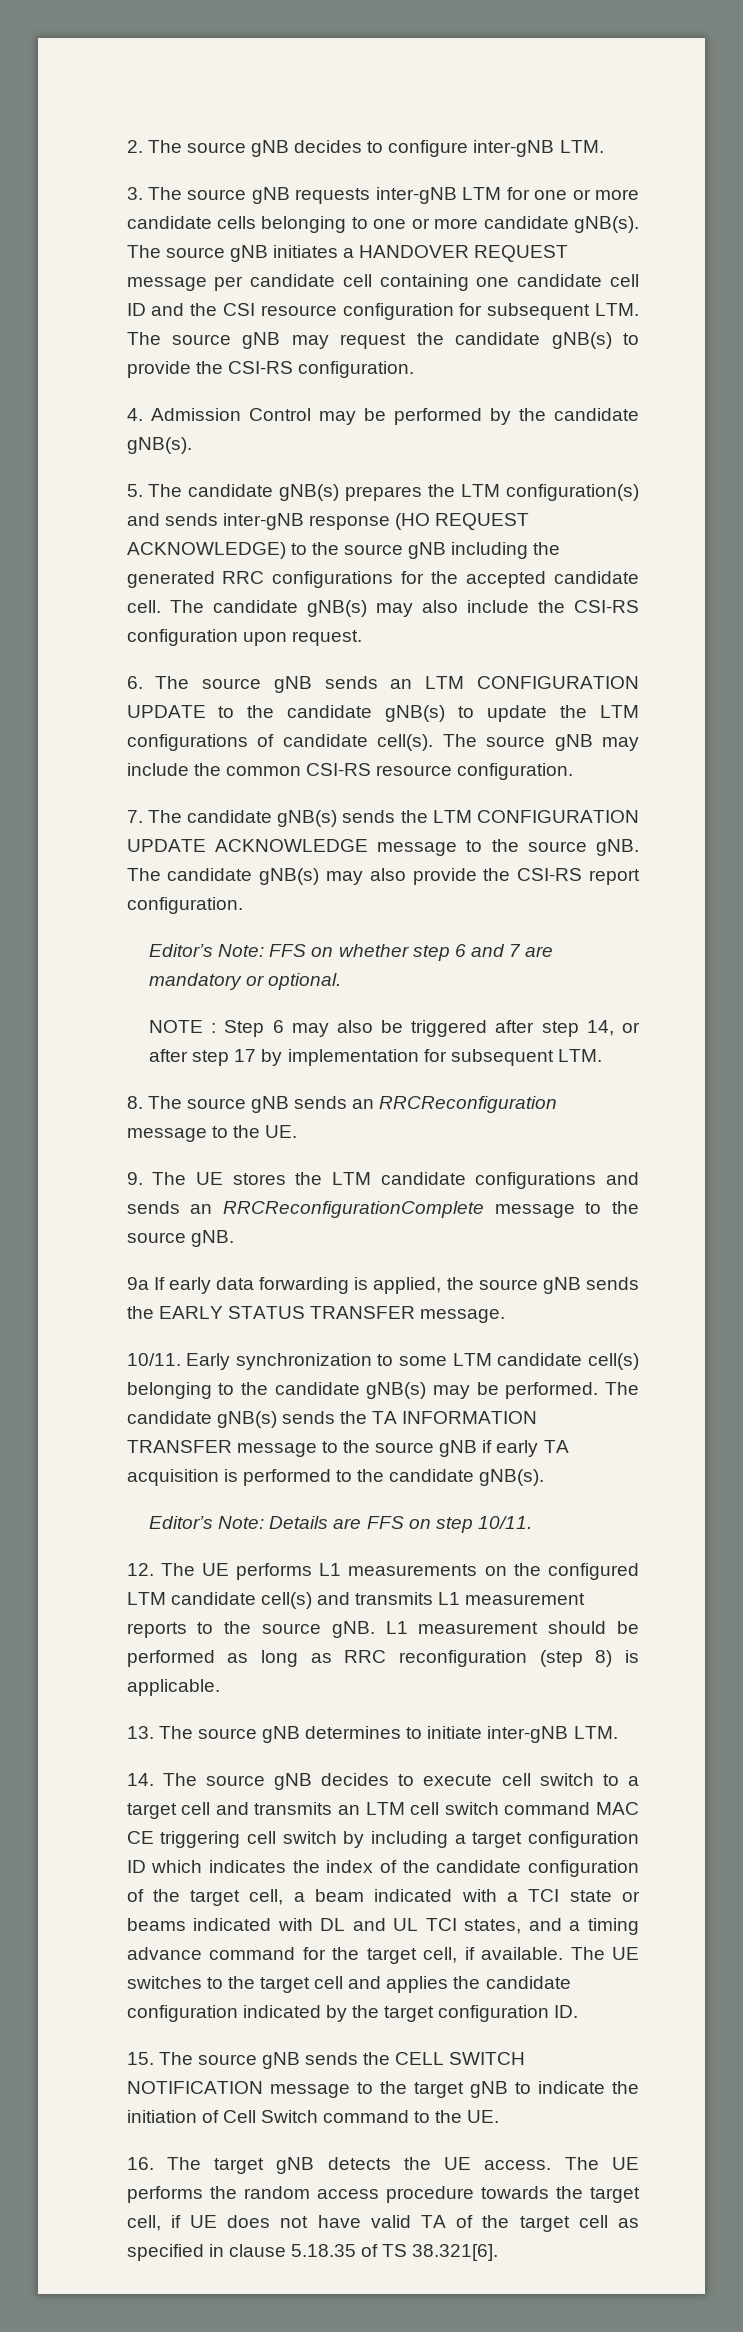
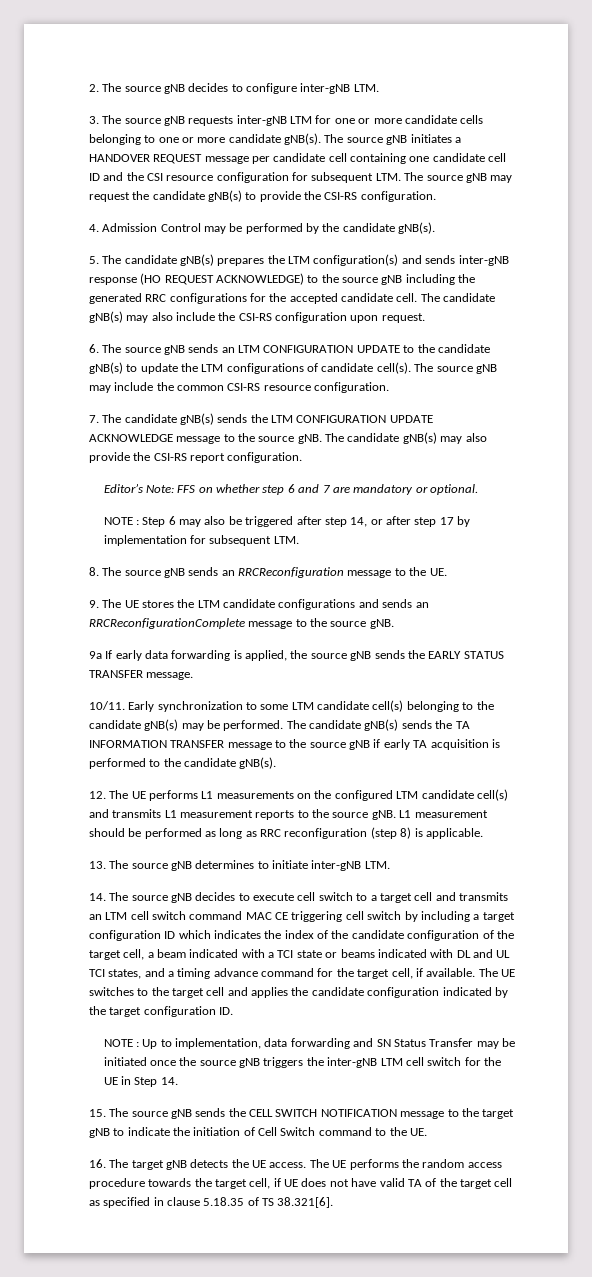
- Editor’s Note: Details are FFS on step 10/11.
+ NOTE : Up to implementation, data forwarding and SN Status Transfer may be initiated once the source gNB triggers the inter-gNB LTM cell switch for the UE in Step 14.

